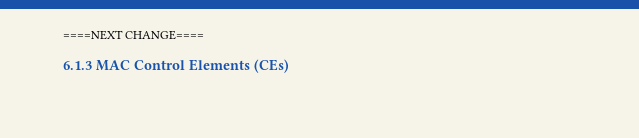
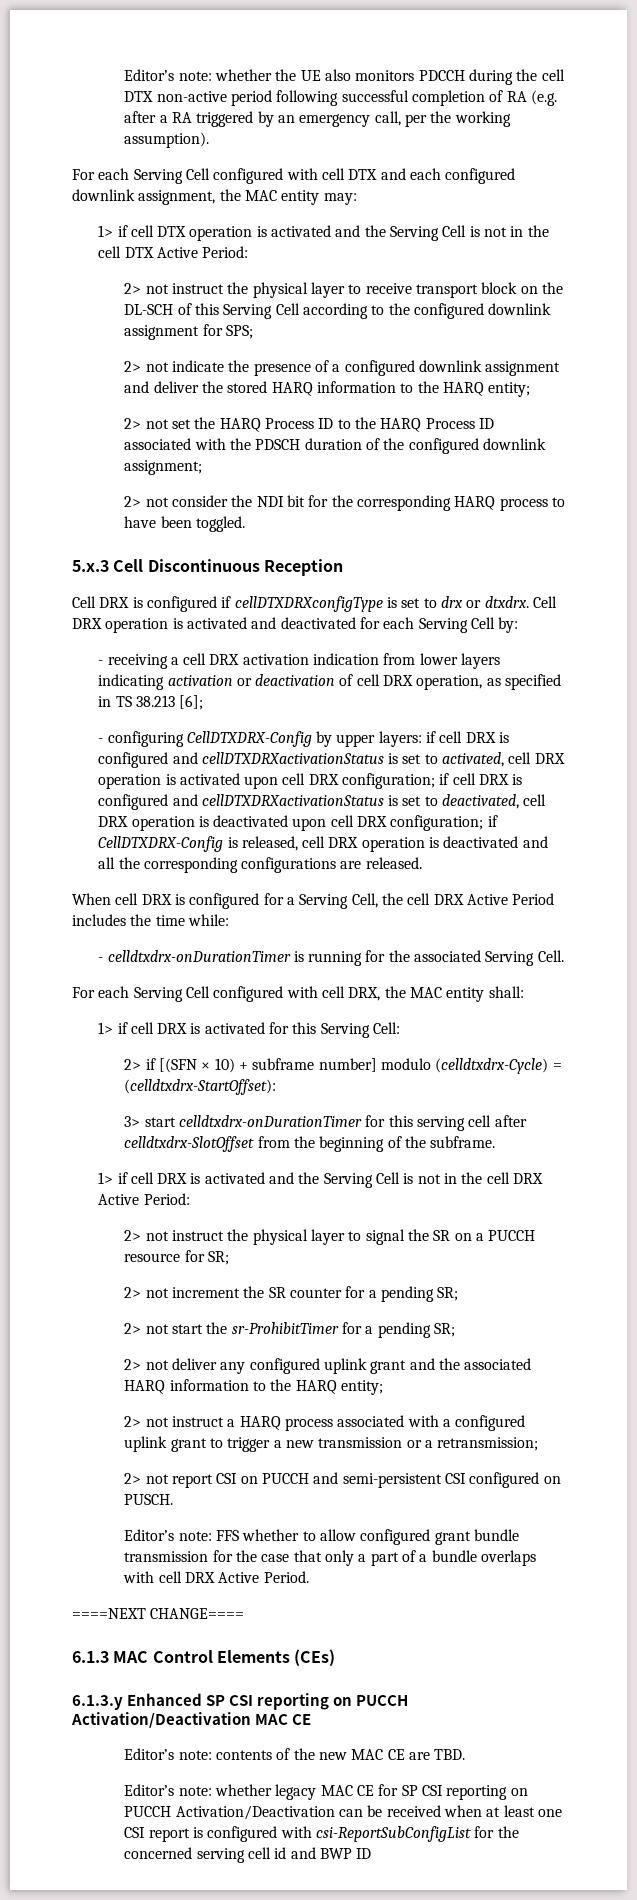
+ Editor’s note: whether the UE also monitors PDCCH during the cell DTX non-active period following successful completion of RA (e.g. after a RA triggered by an emergency call, per the working assumption).
+ For each Serving Cell configured with cell DTX and each configured downlink assignment, the MAC entity may:
+ 1> if cell DTX operation is activated and the Serving Cell is not in the cell DTX Active Period:
+ 2> not instruct the physical layer to receive transport block on the DL-SCH of this Serving Cell according to the configured downlink assignment for SPS;
+ 2> not indicate the presence of a configured downlink assignment and deliver the stored HARQ information to the HARQ entity;
+ 2> not set the HARQ Process ID to the HARQ Process ID associated with the PDSCH duration of the configured downlink assignment;
+ 2> not consider the NDI bit for the corresponding HARQ process to have been toggled.
+ 5.x.3 Cell Discontinuous Reception
+ Cell DRX is configured if cellDTXDRXconfigType is set to drx or dtxdrx. Cell DRX operation is activated and deactivated for each Serving Cell by:
+ - receiving a cell DRX activation indication from lower layers indicating activation or deactivation of cell DRX operation, as specified in TS 38.213 [6];
+ - configuring CellDTXDRX-Config by upper layers: if cell DRX is configured and cellDTXDRXactivationStatus is set to activated, cell DRX operation is activated upon cell DRX configuration; if cell DRX is configured and cellDTXDRXactivationStatus is set to deactivated, cell DRX operation is deactivated upon cell DRX configuration; if CellDTXDRX-Config is released, cell DRX operation is deactivated and all the corresponding configurations are released.
+ When cell DRX is configured for a Serving Cell, the cell DRX Active Period includes the time while:
+ - celldtxdrx-onDurationTimer is running for the associated Serving Cell.
+ For each Serving Cell configured with cell DRX, the MAC entity shall:
+ 1> if cell DRX is activated for this Serving Cell:
+ 2> if [(SFN × 10) + subframe number] modulo (celldtxdrx-Cycle) = (celldtxdrx-StartOffset):
+ 3> start celldtxdrx-onDurationTimer for this serving cell after celldtxdrx-SlotOffset from the beginning of the subframe.
+ 1> if cell DRX is activated and the Serving Cell is not in the cell DRX Active Period:
+ 2> not instruct the physical layer to signal the SR on a PUCCH resource for SR;
+ 2> not increment the SR counter for a pending SR;
+ 2> not start the sr-ProhibitTimer for a pending SR;
+ 2> not deliver any configured uplink grant and the associated HARQ information to the HARQ entity;
+ 2> not instruct a HARQ process associated with a configured uplink grant to trigger a new transmission or a retransmission;
+ 2> not report CSI on PUCCH and semi-persistent CSI configured on PUSCH.
+ Editor’s note: FFS whether to allow configured grant bundle transmission for the case that only a part of a bundle overlaps with cell DRX Active Period.
+ 6.1.3.y Enhanced SP CSI reporting on PUCCH Activation/Deactivation MAC CE
+ Editor’s note: contents of the new MAC CE are TBD.
+ Editor’s note: whether legacy MAC CE for SP CSI reporting on PUCCH Activation/Deactivation can be received when at least one CSI report is configured with csi-ReportSubConfigList for the concerned serving cell id and BWP ID

